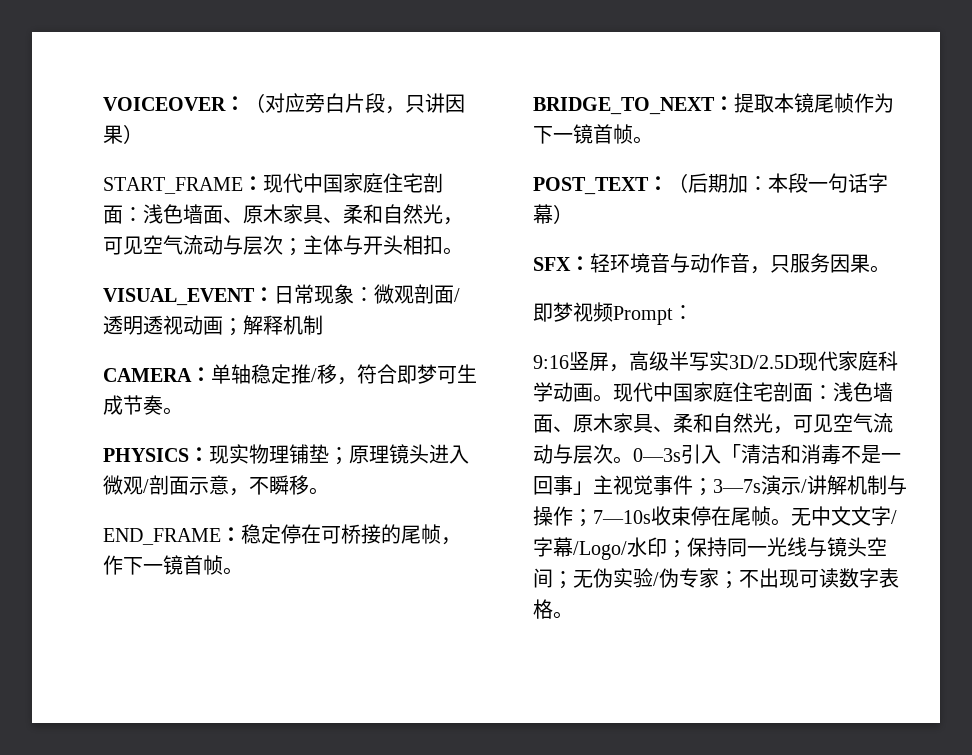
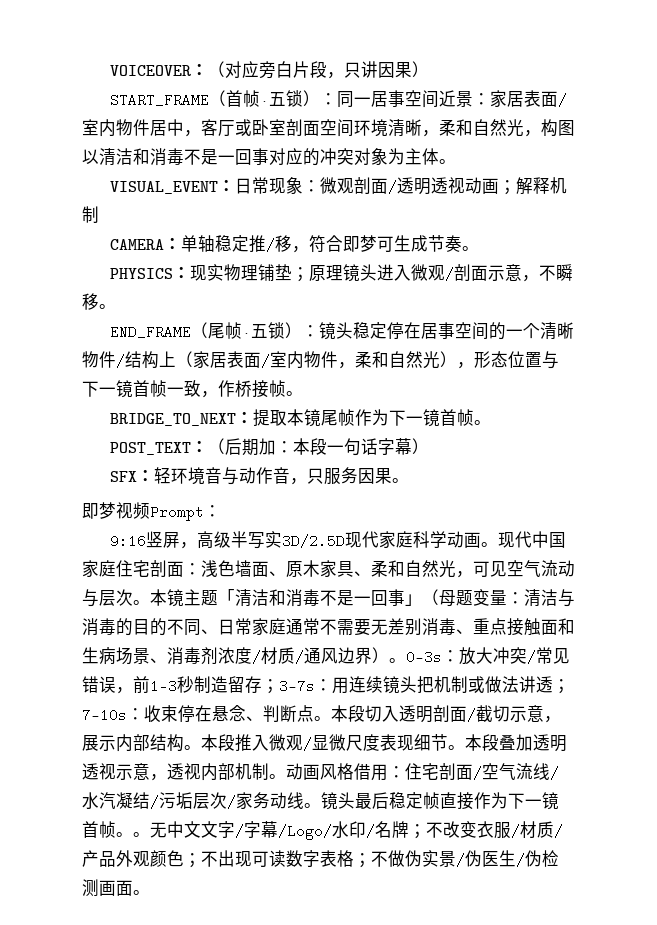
- START_FRAME：现代中国家庭住宅剖面：浅色墙面、原木家具、柔和自然光，可见空气流动与层次；主体与开头相扣。
+ START_FRAME（首帧·五锁）：同一居事空间近景：家居表面/室内物件居中，客厅或卧室剖面空间环境清晰，柔和自然光，构图以清洁和消毒不是一回事对应的冲突对象为主体。
- END_FRAME：稳定停在可桥接的尾帧，作下一镜首帧。
+ END_FRAME（尾帧·五锁）：镜头稳定停在居事空间的一个清晰物件/结构上（家居表面/室内物件，柔和自然光），形态位置与下一镜首帧一致，作桥接帧。
- 0—3s引入「清洁和消毒不是一回事」主视觉事件；3—7s演示/讲解机制与操作；7—10s收束停在尾帧。
+ 本镜主题「清洁和消毒不是一回事」（母题变量：清洁与消毒的目的不同、日常家庭通常不需要无差别消毒、重点接触面和生病场景、消毒剂浓度/材质/通风边界）。0—3s：放大冲突/常见错误，前1-3秒制造留存；3—7s：用连续镜头把机制或做法讲透；7—10s：收束停在悬念、判断点。本段切入透明剖面/截切示意，展示内部结构。本段推入微观/显微尺度表现细节。本段叠加透明透视示意，透视内部机制。动画风格借用：住宅剖面/空气流线/水汽凝结/污垢层次/家务动线。镜头最后稳定帧直接作为下一镜首帧。。
- 无中文文字/字幕/Logo/水印；保持同一光线与镜头空间；无伪实验/伪专家；不出现可读数字表格。
+ 无中文文字/字幕/Logo/水印/名牌；不改变衣服/材质/产品外观颜色；不出现可读数字表格；不做伪实景/伪医生/伪检测画面。

